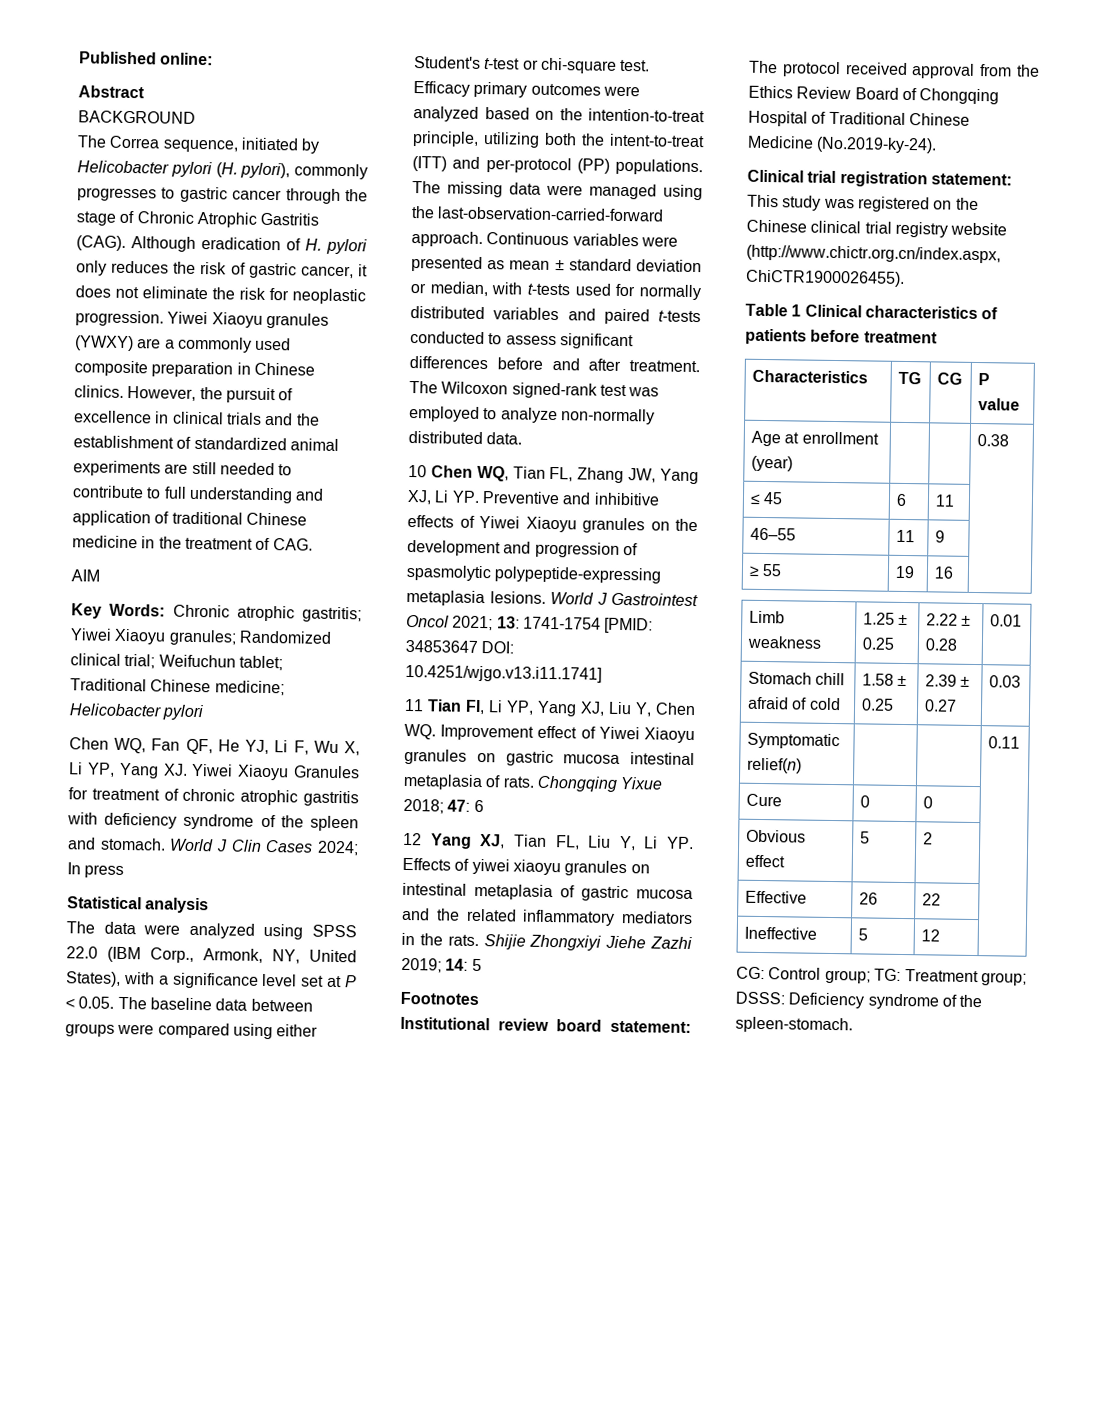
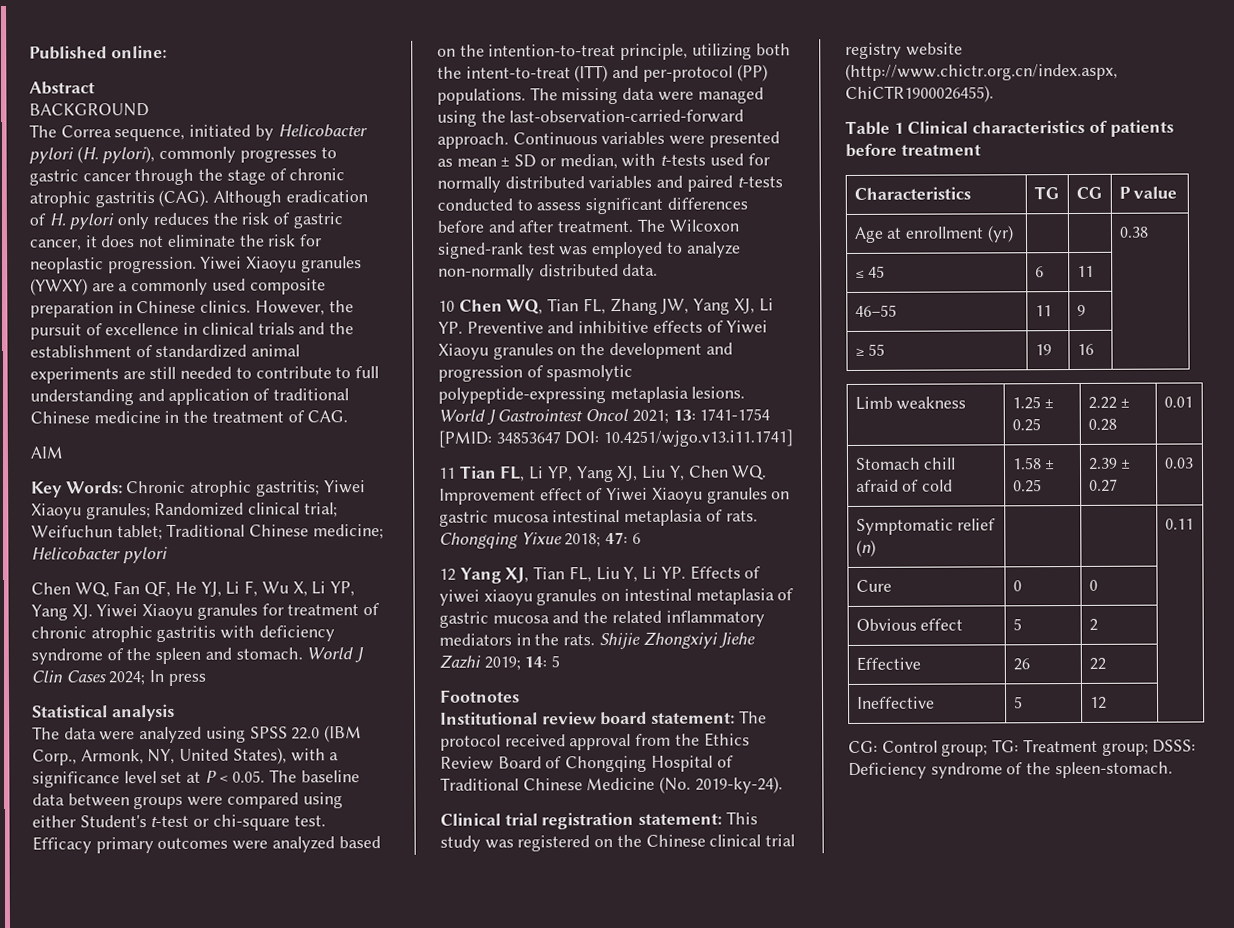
- The Correa sequence, initiated by Helicobacter pylori (H. pylori), commonly progresses to gastric cancer through the stage of Chronic Atrophic Gastritis (CAG).
+ The Correa sequence, initiated by Helicobacter pylori (H. pylori), commonly progresses to gastric cancer through the stage of chronic atrophic gastritis (CAG).
- Chen WQ, Fan QF, He YJ, Li F, Wu X, Li YP, Yang XJ. Yiwei Xiaoyu Granules for treatment of chronic atrophic gastritis with deficiency syndrome of the spleen and stomach.
+ Chen WQ, Fan QF, He YJ, Li F, Wu X, Li YP, Yang XJ. Yiwei Xiaoyu granules for treatment of chronic atrophic gastritis with deficiency syndrome of the spleen and stomach.
- Continuous variables were presented as mean ± standard deviation or median, with t-tests used for normally distributed variables and paired t-tests conducted to assess significant differences before and after treatment.
+ Continuous variables were presented as mean ± SD or median, with t-tests used for normally distributed variables and paired t-tests conducted to assess significant differences before and after treatment.
- 11 Tian Fl, Li YP, Yang XJ, Liu Y, Chen WQ. Improvement effect of Yiwei Xiaoyu granules on gastric mucosa intestinal metaplasia of rats.
+ 11 Tian FL, Li YP, Yang XJ, Liu Y, Chen WQ. Improvement effect of Yiwei Xiaoyu granules on gastric mucosa intestinal metaplasia of rats.
- Institutional review board statement: The protocol received approval from the Ethics Review Board of Chongqing Hospital of Traditional Chinese Medicine (No.2019-ky-24).
+ Institutional review board statement: The protocol received approval from the Ethics Review Board of Chongqing Hospital of Traditional Chinese Medicine (No. 2019-ky-24).
- Age at enrollment (year) | | | 0.38
+ Age at enrollment (yr) | | | 0.38
- Symptomatic relief(n) | | | 0.11
+ Symptomatic relief (n) | | | 0.11

